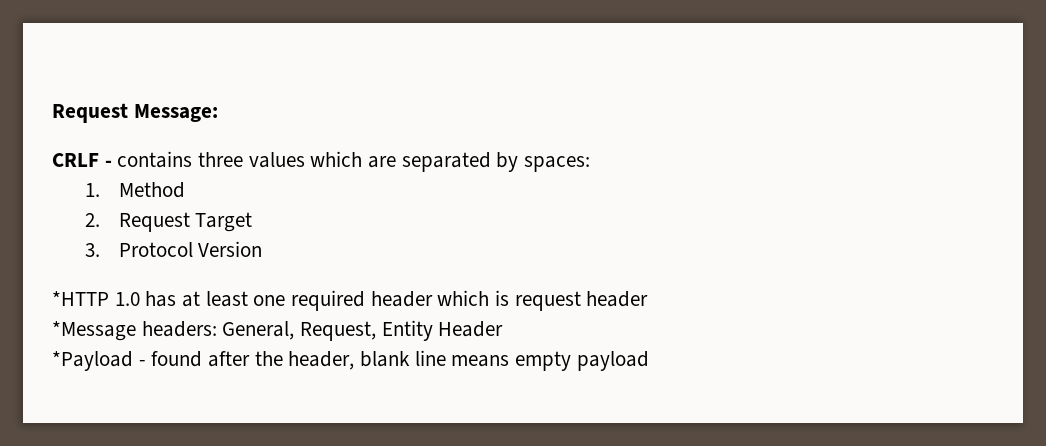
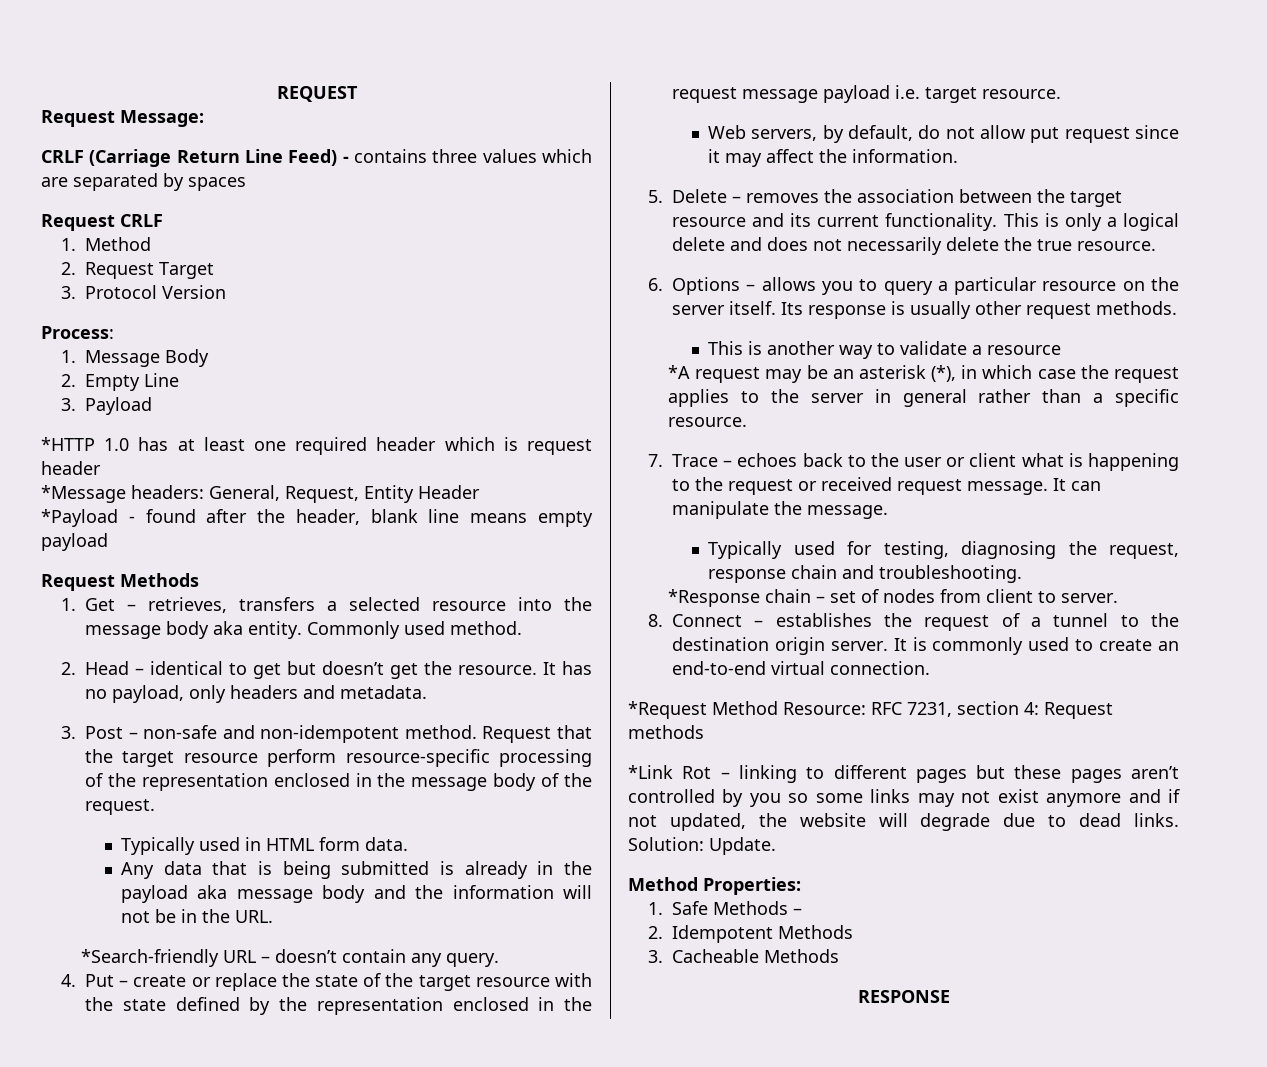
+ REQUEST
- CRLF - contains three values which are separated by spaces:
+ CRLF (Carriage Return Line Feed) - contains three values which are separated by spaces
+ Request CRLF
+ Process:
+ 1. Message Body
+ 2. Empty Line
+ 3. Payload
+ Request Methods
+ 1. Get – retrieves, transfers a selected resource into the message body aka entity. Commonly used method.
+ 2. Head – identical to get but doesn’t get the resource. It has no payload, only headers and metadata.
+ 3. Post – non-safe and non-idempotent method. Request that the target resource perform resource-specific processing of the representation enclosed in the message body of the request.
+ Typically used in HTML form data.
+ Any data that is being submitted is already in the payload aka message body and the information will not be in the URL.
+ *Search-friendly URL – doesn’t contain any query.
+ 4. Put – create or replace the state of the target resource with the state defined by the representation enclosed in the request message payload i.e. target resource.
+ Web servers, by default, do not allow put request since it may affect the information.
+ 5. Delete – removes the association between the target resource and its current functionality. This is only a logical delete and does not necessarily delete the true resource.
+ 6. Options – allows you to query a particular resource on the server itself. Its response is usually other request methods.
+ This is another way to validate a resource
+ *A request may be an asterisk (*), in which case the request applies to the server in general rather than a specific resource.
+ 7. Trace – echoes back to the user or client what is happening to the request or received request message. It can manipulate the message.
+ Typically used for testing, diagnosing the request, response chain and troubleshooting.
+ *Response chain – set of nodes from client to server.
+ 8. Connect – establishes the request of a tunnel to the destination origin server. It is commonly used to create an end-to-end virtual connection.
+ *Request Method Resource: RFC 7231, section 4: Request methods
+ *Link Rot – linking to different pages but these pages aren’t controlled by you so some links may not exist anymore and if not updated, the website will degrade due to dead links. Solution: Update.
+ Method Properties:
+ 1. Safe Methods –
+ 2. Idempotent Methods
+ 3. Cacheable Methods
+ RESPONSE

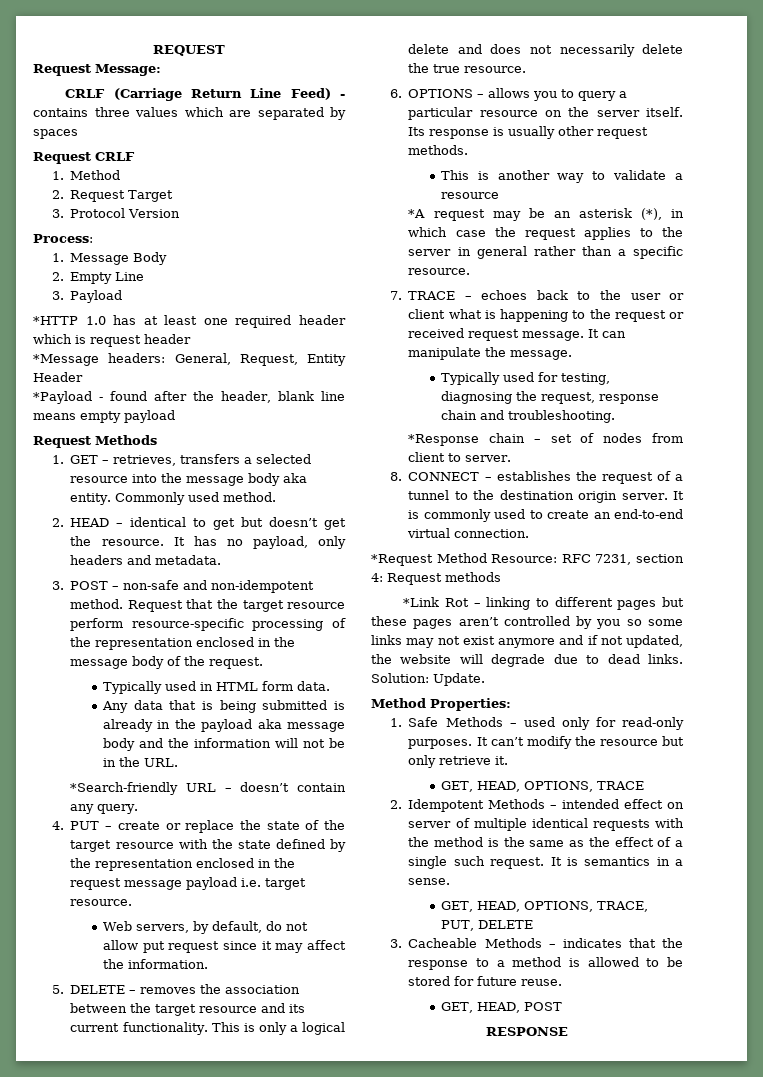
- 1. Get – retrieves, transfers a selected resource into the message body aka entity.
+ 1. GET – retrieves, transfers a selected resource into the message body aka entity.
- 2. Head – identical to get but doesn’t get the resource.
+ 2. HEAD – identical to get but doesn’t get the resource.
- 3. Post – non-safe and non-idempotent method.
+ 3. POST – non-safe and non-idempotent method.
- 4. Put – create or replace the state of the target resource with the state defined by the representation enclosed in the request message payload i.e. target resource.
+ 4. PUT – create or replace the state of the target resource with the state defined by the representation enclosed in the request message payload i.e. target resource.
- 5. Delete – removes the association between the target resource and its current functionality.
+ 5. DELETE – removes the association between the target resource and its current functionality.
- 6. Options – allows you to query a particular resource on the server itself.
+ 6. OPTIONS – allows you to query a particular resource on the server itself.
- 7. Trace – echoes back to the user or client what is happening to the request or received request message.
+ 7. TRACE – echoes back to the user or client what is happening to the request or received request message.
- 8. Connect – establishes the request of a tunnel to the destination origin server.
+ 8. CONNECT – establishes the request of a tunnel to the destination origin server.
- 1. Safe Methods –
- 2. Idempotent Methods
- 3. Cacheable Methods
+ 1. Safe Methods – used only for read-only purposes. It can’t modify the resource but only retrieve it.
+ GET, HEAD, OPTIONS, TRACE
+ 2. Idempotent Methods – intended effect on server of multiple identical requests with the method is the same as the effect of a single such request. It is semantics in a sense.
+ GET, HEAD, OPTIONS, TRACE, PUT, DELETE
+ 3. Cacheable Methods – indicates that the response to a method is allowed to be stored for future reuse.
+ GET, HEAD, POST

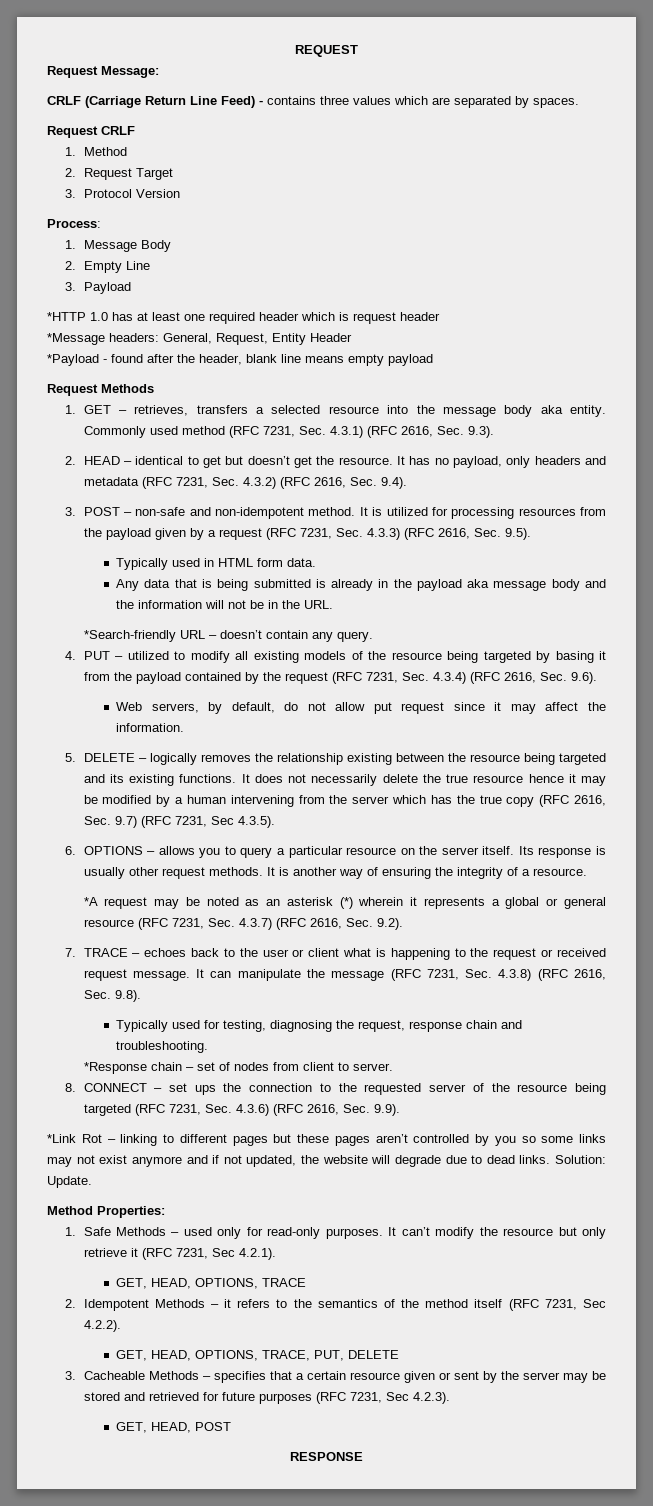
- CRLF (Carriage Return Line Feed) - contains three values which are separated by spaces
+ CRLF (Carriage Return Line Feed) - contains three values which are separated by spaces.
- Commonly used method.
+ Commonly used method (RFC 7231, Sec. 4.3.1) (RFC 2616, Sec. 9.3).
- It has no payload, only headers and metadata.
+ It has no payload, only headers and metadata (RFC 7231, Sec. 4.3.2) (RFC 2616, Sec. 9.4).
- Request that the target resource perform resource-specific processing of the representation enclosed in the message body of the request.
+ It is utilized for processing resources from the payload given by a request (RFC 7231, Sec. 4.3.3) (RFC 2616, Sec. 9.5).
- 4. PUT – create or replace the state of the target resource with the state defined by the representation enclosed in the request message payload i.e. target resource.
+ 4. PUT – utilized to modify all existing models of the resource being targeted by basing it from the payload contained by the request (RFC 7231, Sec. 4.3.4) (RFC 2616, Sec. 9.6).
- 5. DELETE – removes the association between the target resource and its current functionality. This is only a logical delete and does not necessarily delete the true resource.
+ 5. DELETE – logically removes the relationship existing between the resource being targeted and its existing functions. It does not necessarily delete the true resource hence it may be modified by a human intervening from the server which has the true copy (RFC 2616, Sec. 9.7) (RFC 7231, Sec 4.3.5).
- Its response is usually other request methods.
- This is another way to validate a resource
- *A request may be an asterisk (*), in which case the request applies to the server in general rather than a specific resource.
+ Its response is usually other request methods. It is another way of ensuring the integrity of a resource.
+ *A request may be noted as an asterisk (*) wherein it represents a global or general resource (RFC 7231, Sec. 4.3.7) (RFC 2616, Sec. 9.2).
- It can manipulate the message.
+ It can manipulate the message (RFC 7231, Sec. 4.3.8) (RFC 2616, Sec. 9.8).
- 8. CONNECT – establishes the request of a tunnel to the destination origin server. It is commonly used to create an end-to-end virtual connection.
- *Request Method Resource: RFC 7231, section 4: Request methods
+ 8. CONNECT – set ups the connection to the requested server of the resource being targeted (RFC 7231, Sec. 4.3.6) (RFC 2616, Sec. 9.9).
- It can’t modify the resource but only retrieve it.
+ It can’t modify the resource but only retrieve it (RFC 7231, Sec 4.2.1).
- 2. Idempotent Methods – intended effect on server of multiple identical requests with the method is the same as the effect of a single such request. It is semantics in a sense.
+ 2. Idempotent Methods – it refers to the semantics of the method itself (RFC 7231, Sec 4.2.2).
- 3. Cacheable Methods – indicates that the response to a method is allowed to be stored for future reuse.
+ 3. Cacheable Methods – specifies that a certain resource given or sent by the server may be stored and retrieved for future purposes (RFC 7231, Sec 4.2.3).

